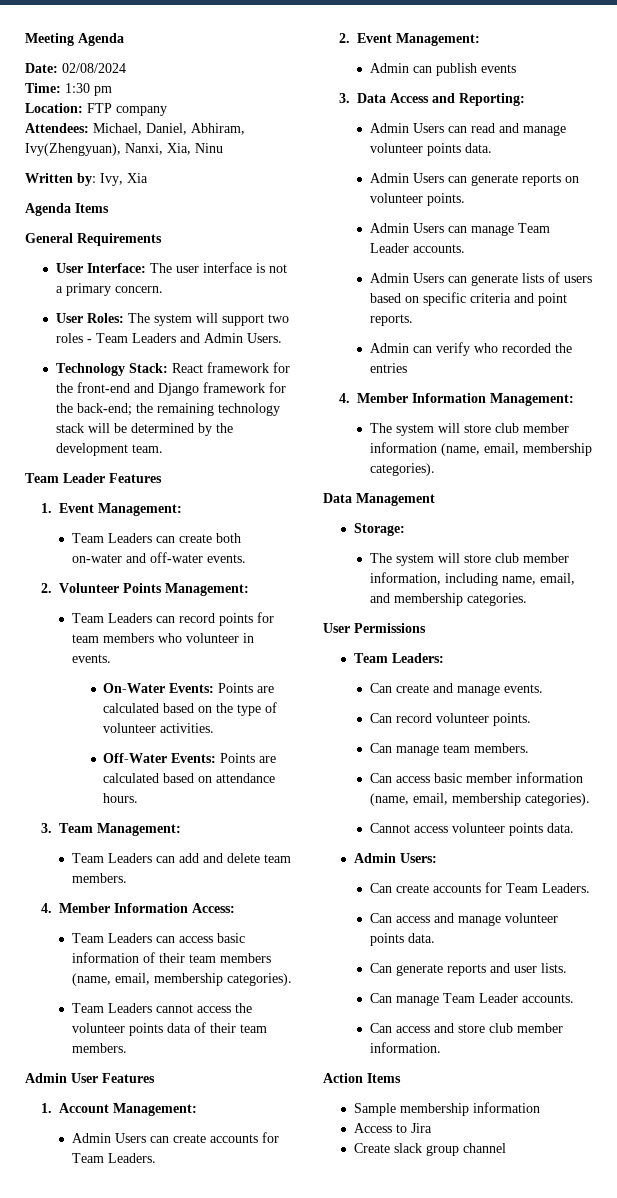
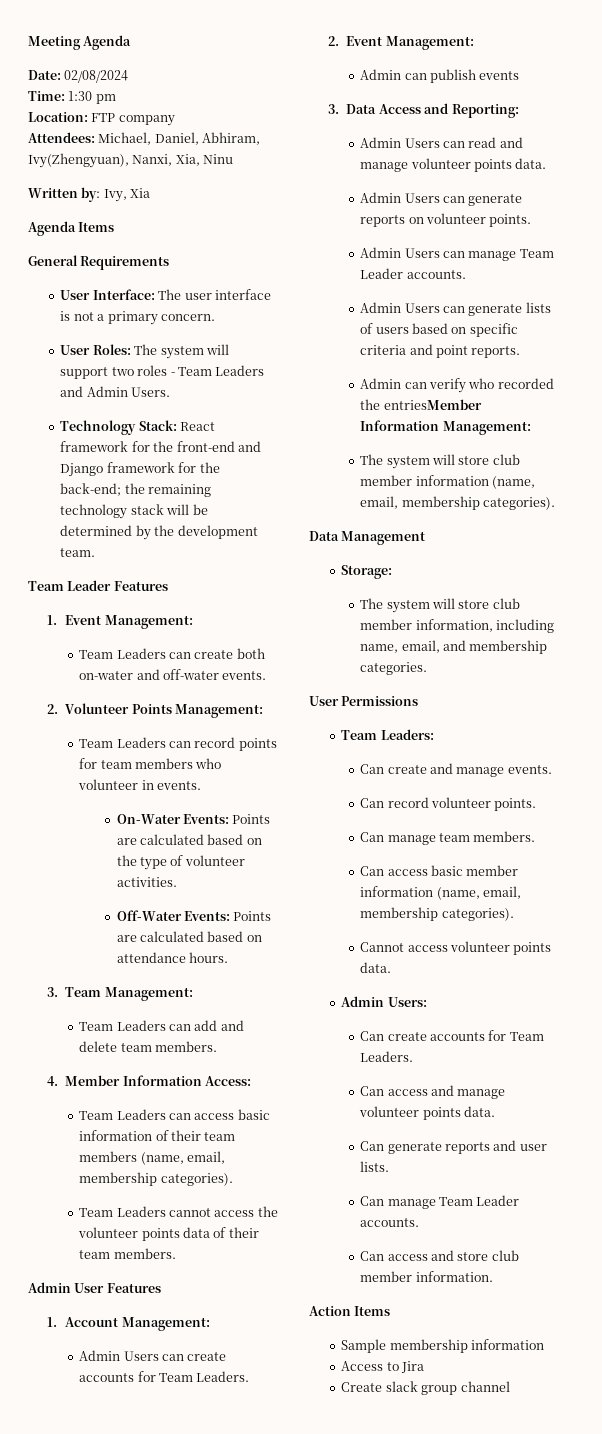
- Admin can verify who recorded the entries
- 4. Member Information Management:
+ Admin can verify who recorded the entriesMember Information Management:

